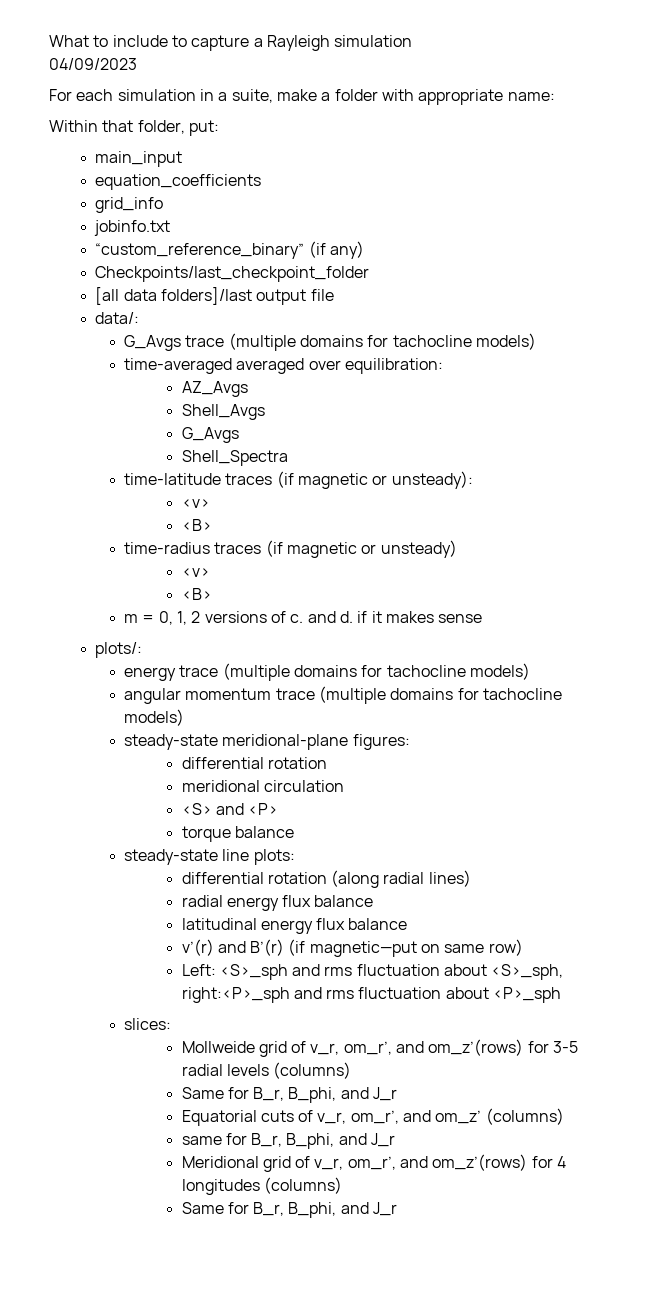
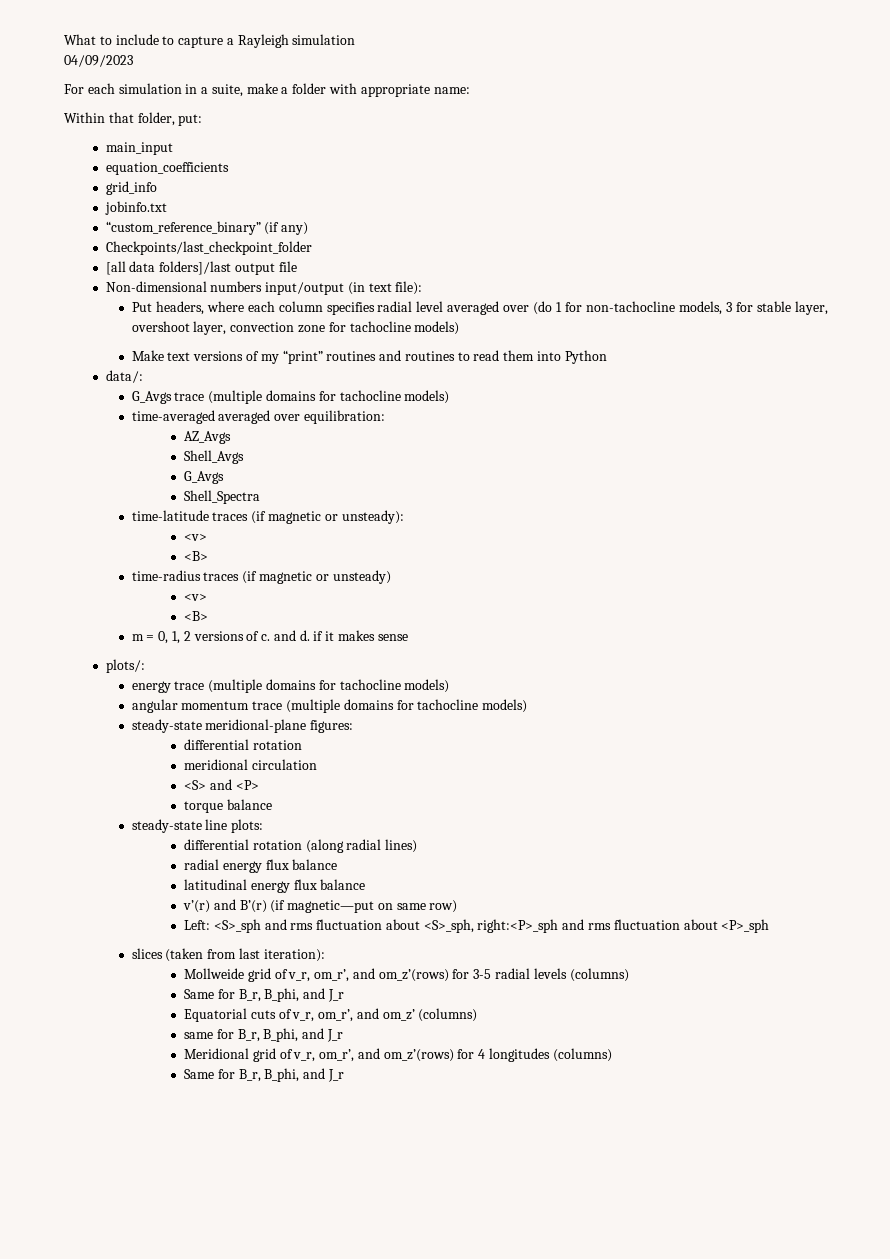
+ Non-dimensional numbers input/output (in text file):
+ Put headers, where each column specifies radial level averaged over (do 1 for non-tachocline models, 3 for stable layer, overshoot layer, convection zone for tachocline models)
+ Make text versions of my “print” routines and routines to read them into Python
- slices:
+ slices (taken from last iteration):

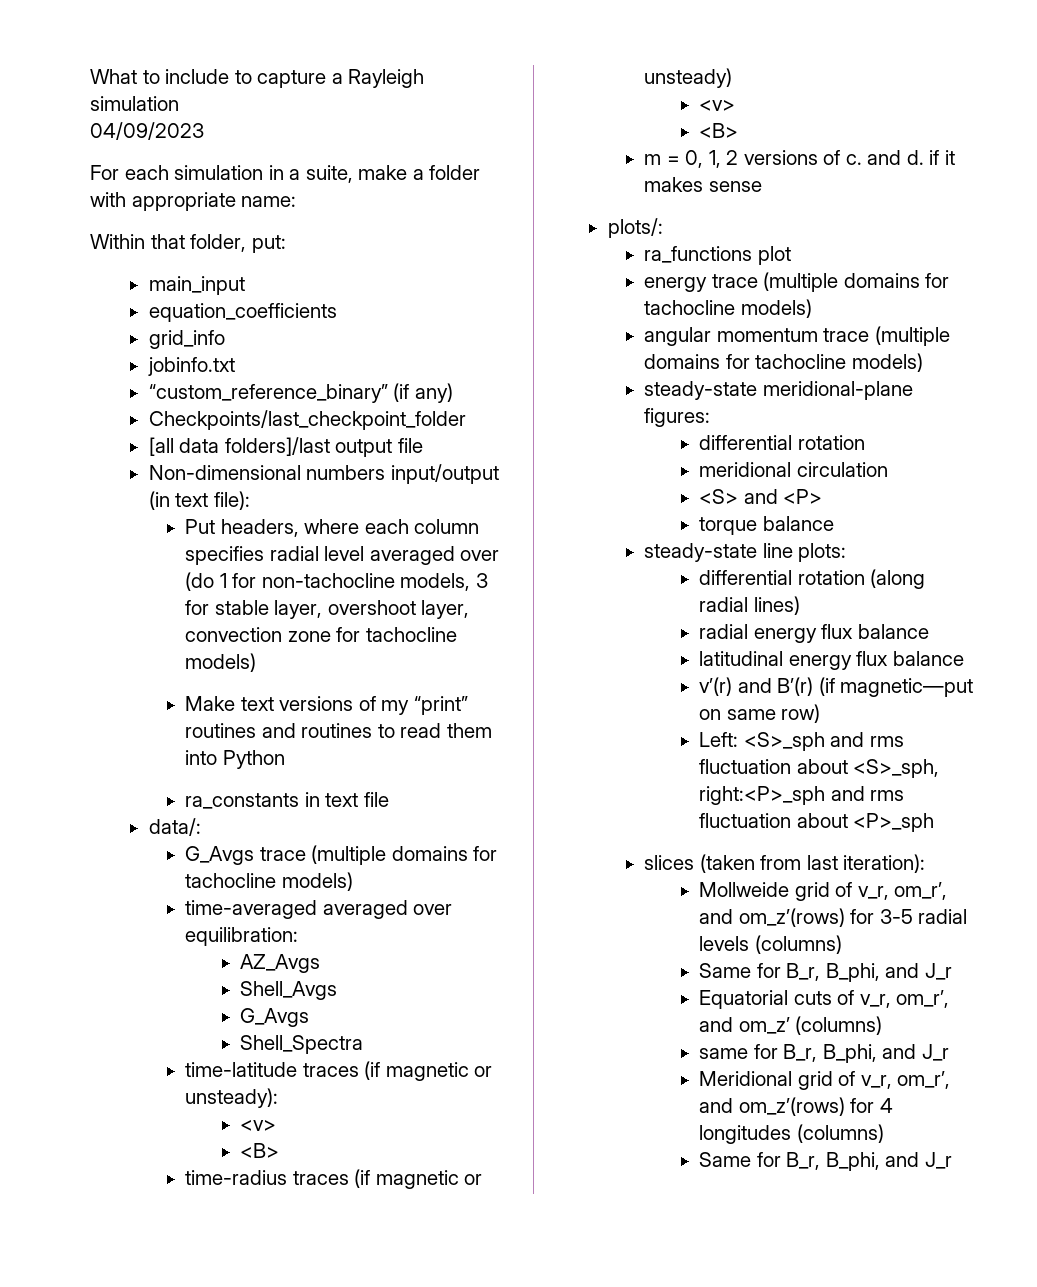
+ ra_constants in text file
+ ra_functions plot

